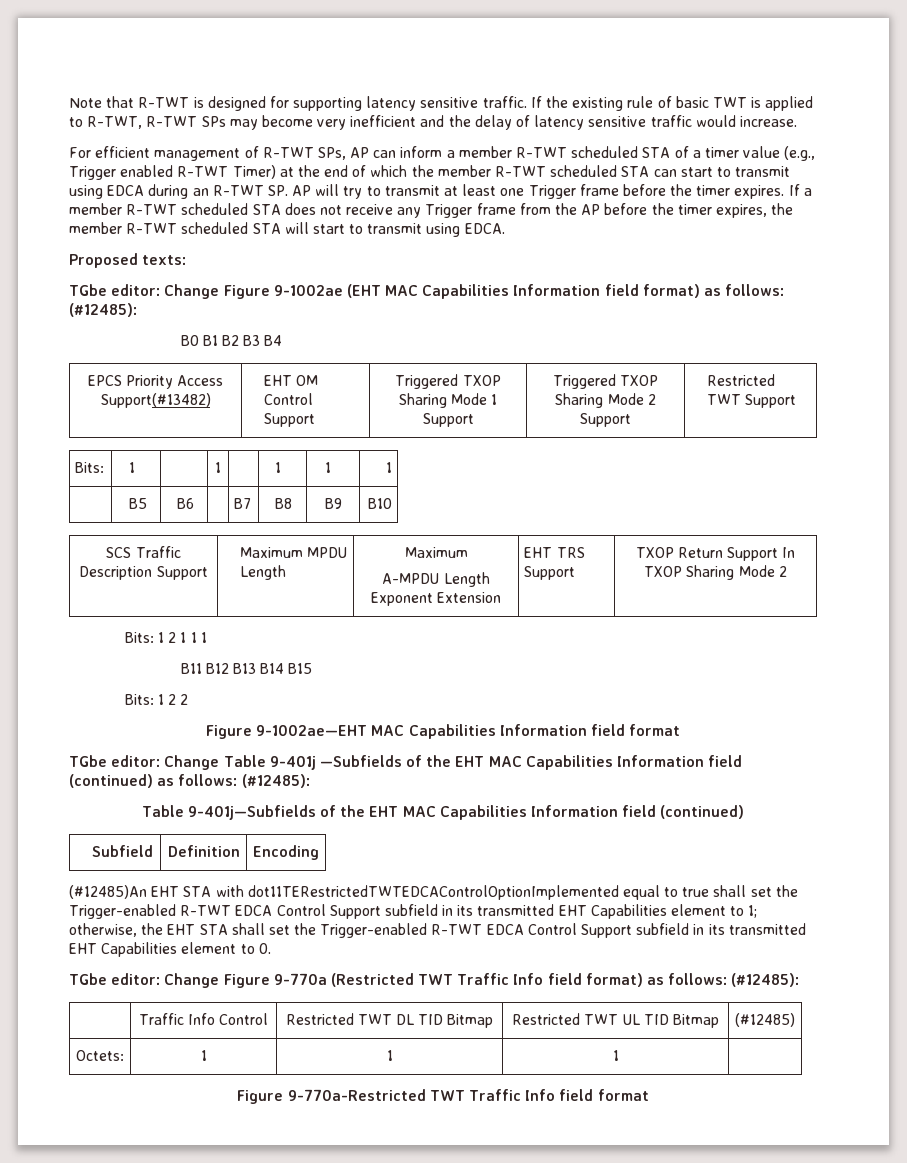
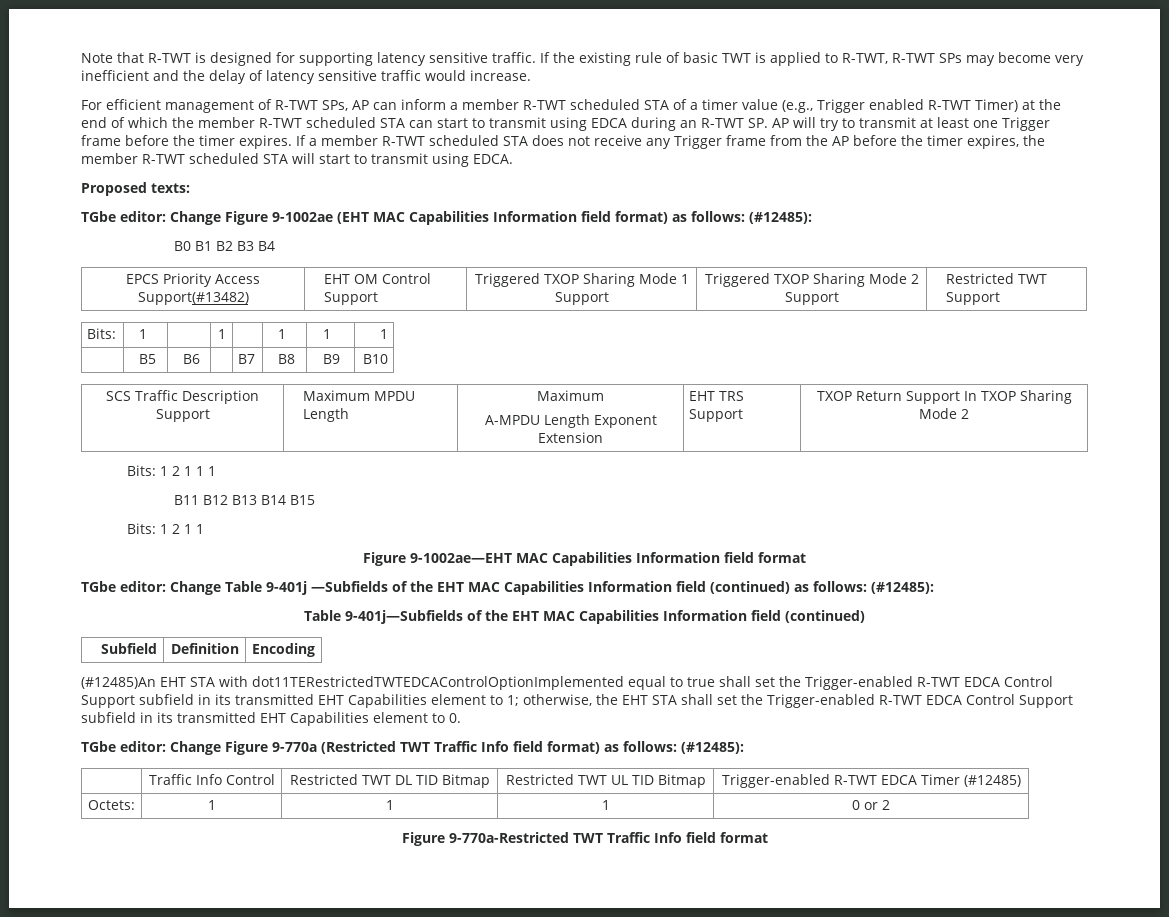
  B11 B12 B13 B14 B15
- Bits: 1 2 2
+ Bits: 1 2 1 1
- | Traffic Info Control | Restricted TWT DL TID Bitmap | Restricted TWT UL TID Bitmap | (#12485)
+ | Traffic Info Control | Restricted TWT DL TID Bitmap | Restricted TWT UL TID Bitmap | Trigger-enabled R-TWT EDCA Timer (#12485)
- Octets: | 1 | 1 | 1 |
+ Octets: | 1 | 1 | 1 | 0 or 2

